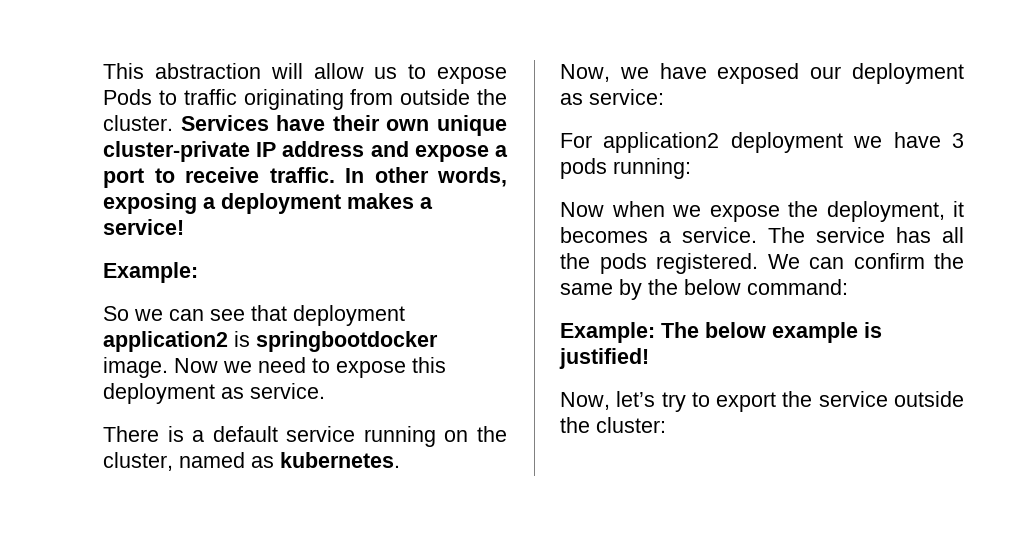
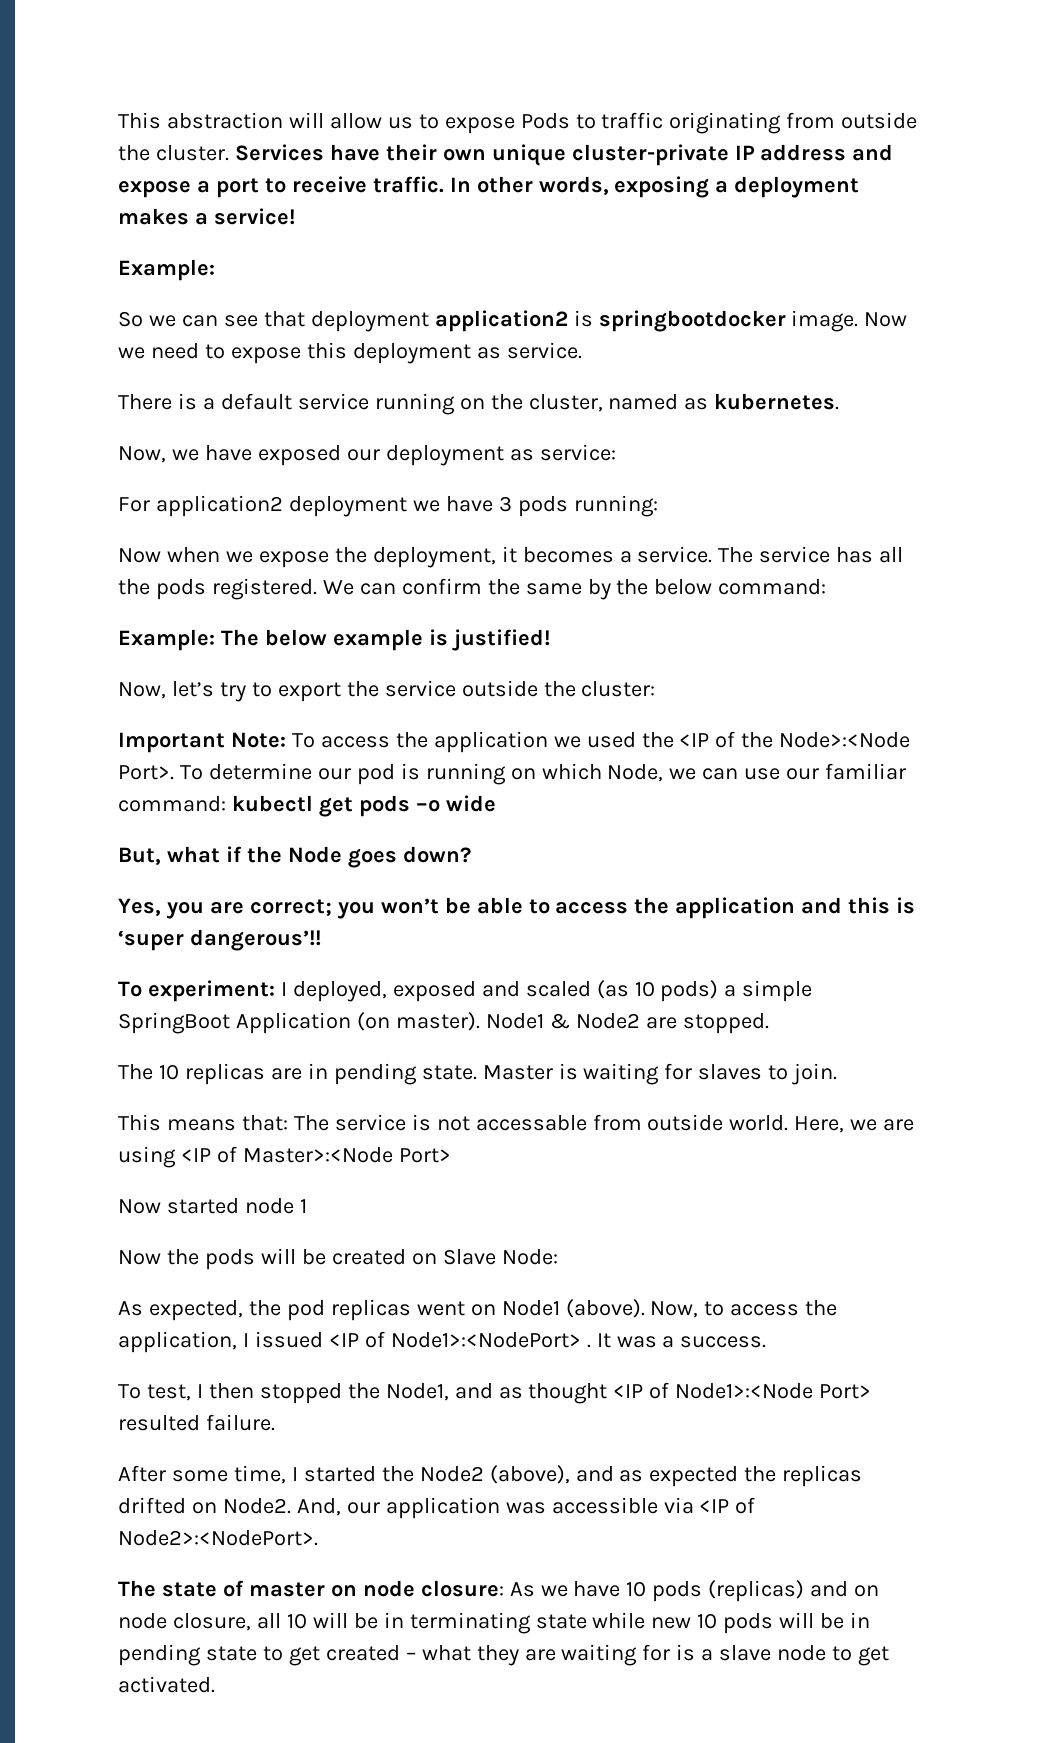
+ Important Note: To access the application we used the <IP of the Node>:<Node Port>. To determine our pod is running on which Node, we can use our familiar command: kubectl get pods –o wide
+ But, what if the Node goes down?
+ Yes, you are correct; you won’t be able to access the application and this is ‘super dangerous’!!
+ To experiment: I deployed, exposed and scaled (as 10 pods) a simple SpringBoot Application (on master). Node1 & Node2 are stopped.
+ The 10 replicas are in pending state. Master is waiting for slaves to join.
+ This means that: The service is not accessable from outside world. Here, we are using <IP of Master>:<Node Port>
+ Now started node 1
+ Now the pods will be created on Slave Node:
+ As expected, the pod replicas went on Node1 (above). Now, to access the application, I issued <IP of Node1>:<NodePort> . It was a success.
+ To test, I then stopped the Node1, and as thought <IP of Node1>:<Node Port> resulted failure.
+ After some time, I started the Node2 (above), and as expected the replicas drifted on Node2. And, our application was accessible via <IP of Node2>:<NodePort>.
+ The state of master on node closure: As we have 10 pods (replicas) and on node closure, all 10 will be in terminating state while new 10 pods will be in pending state to get created – what they are waiting for is a slave node to get activated.

